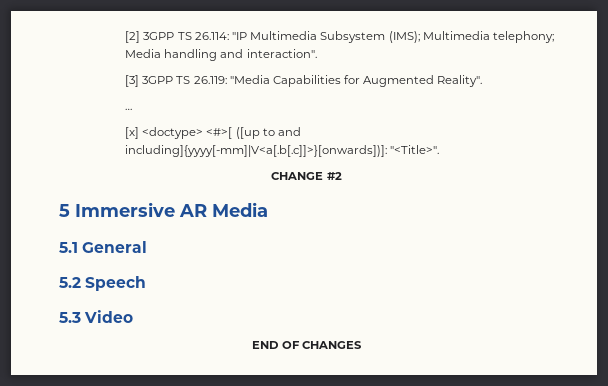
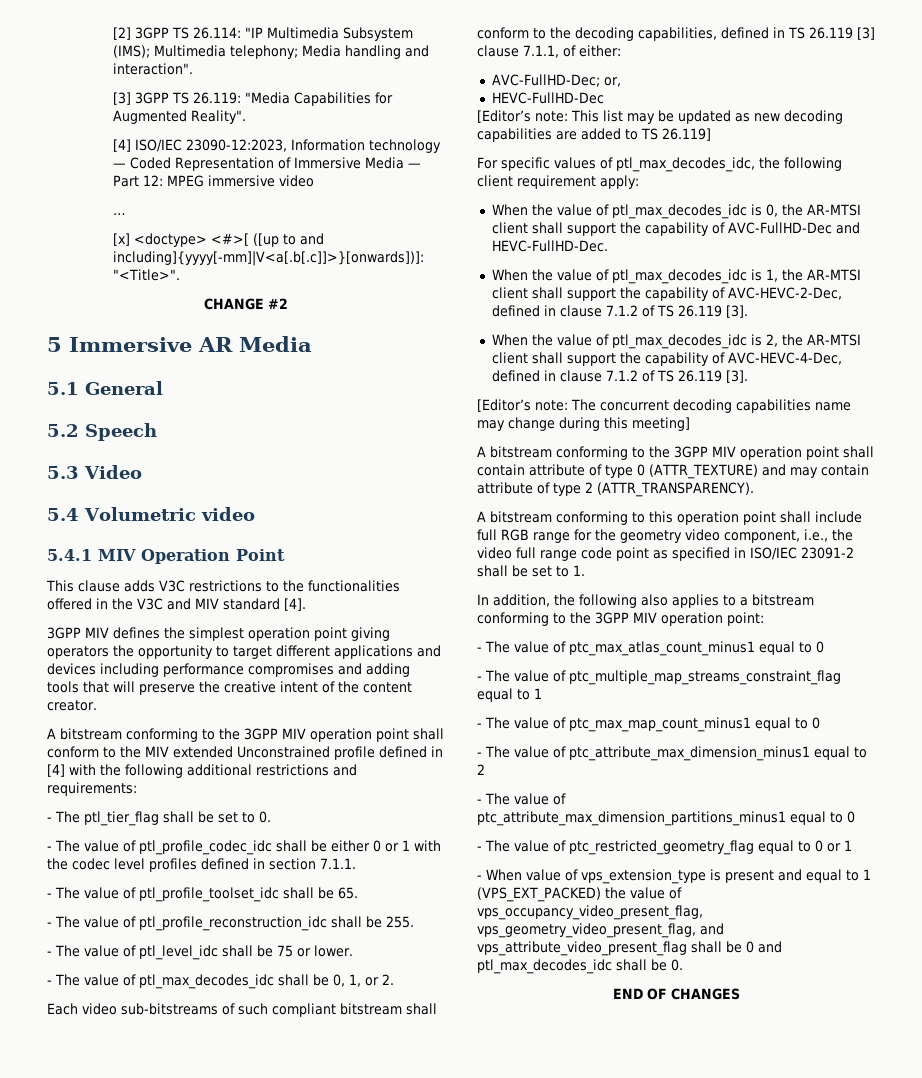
+ [4] ISO/IEC 23090-12:2023, Information technology — Coded Representation of Immersive Media — Part 12: MPEG immersive video
+ 5.4 Volumetric video
+ 5.4.1 MIV Operation Point
+ This clause adds V3C restrictions to the functionalities offered in the V3C and MIV standard [4].
+ 3GPP MIV defines the simplest operation point giving operators the opportunity to target different applications and devices including performance compromises and adding tools that will preserve the creative intent of the content creator.
+ A bitstream conforming to the 3GPP MIV operation point shall conform to the MIV extended Unconstrained profile defined in [4] with the following additional restrictions and requirements:
+ - The ptl_tier_flag shall be set to 0.
+ - The value of ptl_profile_codec_idc shall be either 0 or 1 with the codec level profiles defined in section 7.1.1.
+ - The value of ptl_profile_toolset_idc shall be 65.
+ - The value of ptl_profile_reconstruction_idc shall be 255.
+ - The value of ptl_level_idc shall be 75 or lower.
+ - The value of ptl_max_decodes_idc shall be 0, 1, or 2.
+ Each video sub-bitstreams of such compliant bitstream shall conform to the decoding capabilities, defined in TS 26.119 [3] clause 7.1.1, of either:
+ AVC-FullHD-Dec; or,
+ HEVC-FullHD-Dec
+ [Editor’s note: This list may be updated as new decoding capabilities are added to TS 26.119]
+ For specific values of ptl_max_decodes_idc, the following client requirement apply:
+ When the value of ptl_max_decodes_idc is 0, the AR-MTSI client shall support the capability of AVC-FullHD-Dec and HEVC-FullHD-Dec.
+ When the value of ptl_max_decodes_idc is 1, the AR-MTSI client shall support the capability of AVC-HEVC-2-Dec, defined in clause 7.1.2 of TS 26.119 [3].
+ When the value of ptl_max_decodes_idc is 2, the AR-MTSI client shall support the capability of AVC-HEVC-4-Dec, defined in clause 7.1.2 of TS 26.119 [3].
+ [Editor’s note: The concurrent decoding capabilities name may change during this meeting]
+ A bitstream conforming to the 3GPP MIV operation point shall contain attribute of type 0 (ATTR_TEXTURE) and may contain attribute of type 2 (ATTR_TRANSPARENCY).
+ A bitstream conforming to this operation point shall include full RGB range for the geometry video component, i.e., the video full range code point as specified in ISO/IEC 23091-2 shall be set to 1.
+ In addition, the following also applies to a bitstream conforming to the 3GPP MIV operation point:
+ - The value of ptc_max_atlas_count_minus1 equal to 0
+ - The value of ptc_multiple_map_streams_constraint_flag equal to 1
+ - The value of ptc_max_map_count_minus1 equal to 0
+ - The value of ptc_attribute_max_dimension_minus1 equal to 2
+ - The value of ptc_attribute_max_dimension_partitions_minus1 equal to 0
+ - The value of ptc_restricted_geometry_flag equal to 0 or 1
+ - When value of vps_extension_type is present and equal to 1 (VPS_EXT_PACKED) the value of vps_occupancy_video_present_flag, vps_geometry_video_present_flag, and vps_attribute_video_present_flag shall be 0 and ptl_max_decodes_idc shall be 0.

